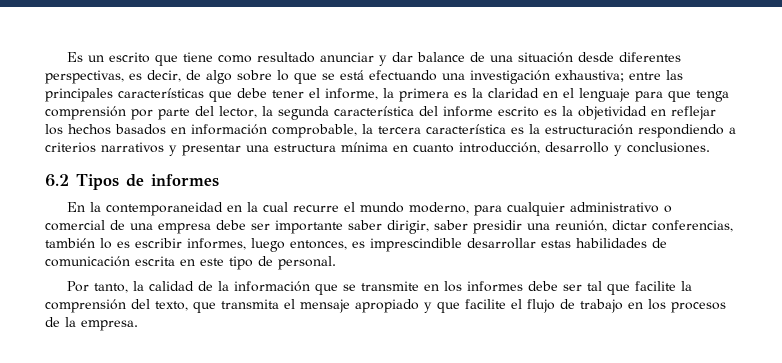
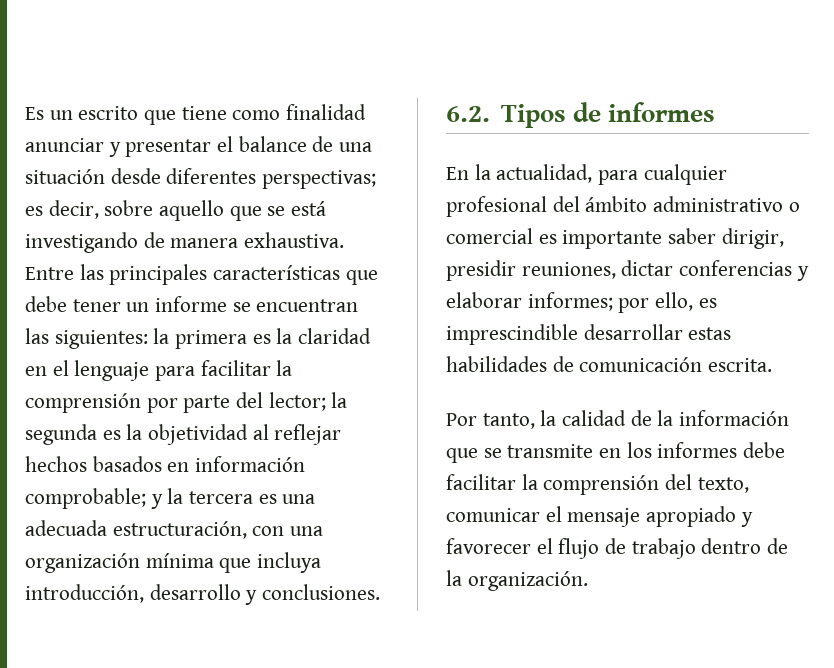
- Es un escrito que tiene como resultado anunciar y dar balance de una situación desde diferentes perspectivas, es decir, de algo sobre lo que se está efectuando una investigación exhaustiva; entre las principales características que debe tener el informe, la primera es la claridad en el lenguaje para que tenga comprensión por parte del lector, la segunda característica del informe escrito es la objetividad en reflejar los hechos basados en información comprobable, la tercera característica es la estructuración respondiendo a criterios narrativos y presentar una estructura mínima en cuanto introducción, desarrollo y conclusiones.
+ Es un escrito que tiene como finalidad anunciar y presentar el balance de una situación desde diferentes perspectivas; es decir, sobre aquello que se está investigando de manera exhaustiva. Entre las principales características que debe tener un informe se encuentran las siguientes: la primera es la claridad en el lenguaje para facilitar la comprensión por parte del lector; la segunda es la objetividad al reflejar hechos basados en información comprobable; y la tercera es una adecuada estructuración, con una organización mínima que incluya introducción, desarrollo y conclusiones.
- 6.2 Tipos de informes
+ 6.2. Tipos de informes
- En la contemporaneidad en la cual recurre el mundo moderno, para cualquier administrativo o comercial de una empresa debe ser importante saber dirigir, saber presidir una reunión, dictar conferencias, también lo es escribir informes, luego entonces, es imprescindible desarrollar estas habilidades de comunicación escrita en este tipo de personal.
+ En la actualidad, para cualquier profesional del ámbito administrativo o comercial es importante saber dirigir, presidir reuniones, dictar conferencias y elaborar informes; por ello, es imprescindible desarrollar estas habilidades de comunicación escrita.
- Por tanto, la calidad de la información que se transmite en los informes debe ser tal que facilite la comprensión del texto, que transmita el mensaje apropiado y que facilite el flujo de trabajo en los procesos de la empresa.
+ Por tanto, la calidad de la información que se transmite en los informes debe facilitar la comprensión del texto, comunicar el mensaje apropiado y favorecer el flujo de trabajo dentro de la organización.

